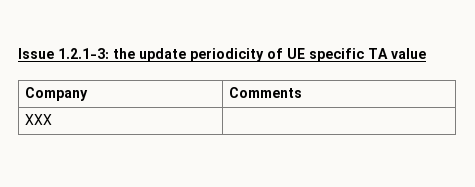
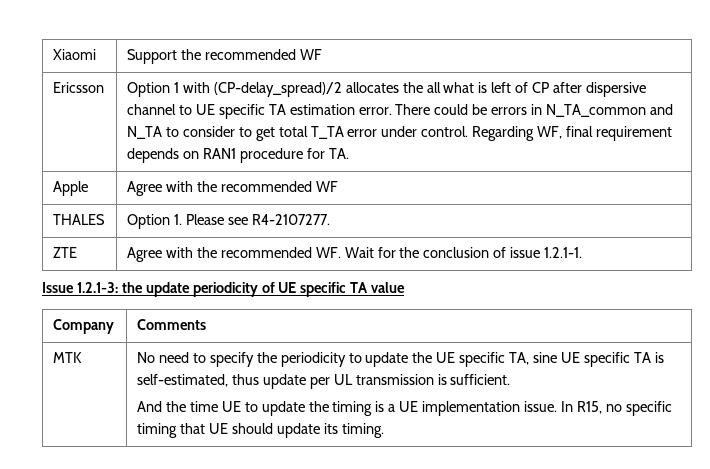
+ Xiaomi | Support the recommended WF
+ Ericsson | Option 1 with (CP-delay_spread)/2 allocates the all what is left of CP after dispersive channel to UE specific TA estimation error. There could be errors in N_TA_common and N_TA to consider to get total T_TA error under control. Regarding WF, final requirement depends on RAN1 procedure for TA.
+ Apple | Agree with the recommended WF
+ THALES | Option 1. Please see R4-2107277.
+ ZTE | Agree with the recommended WF. Wait for the conclusion of issue 1.2.1-1.
- XXX
+ MTK | No need to specify the periodicity to update the UE specific TA, sine UE specific TA is self-estimated, thus update per UL transmission is sufficient.
+ And the time UE to update the timing is a UE implementation issue. In R15, no specific timing that UE should update its timing.

